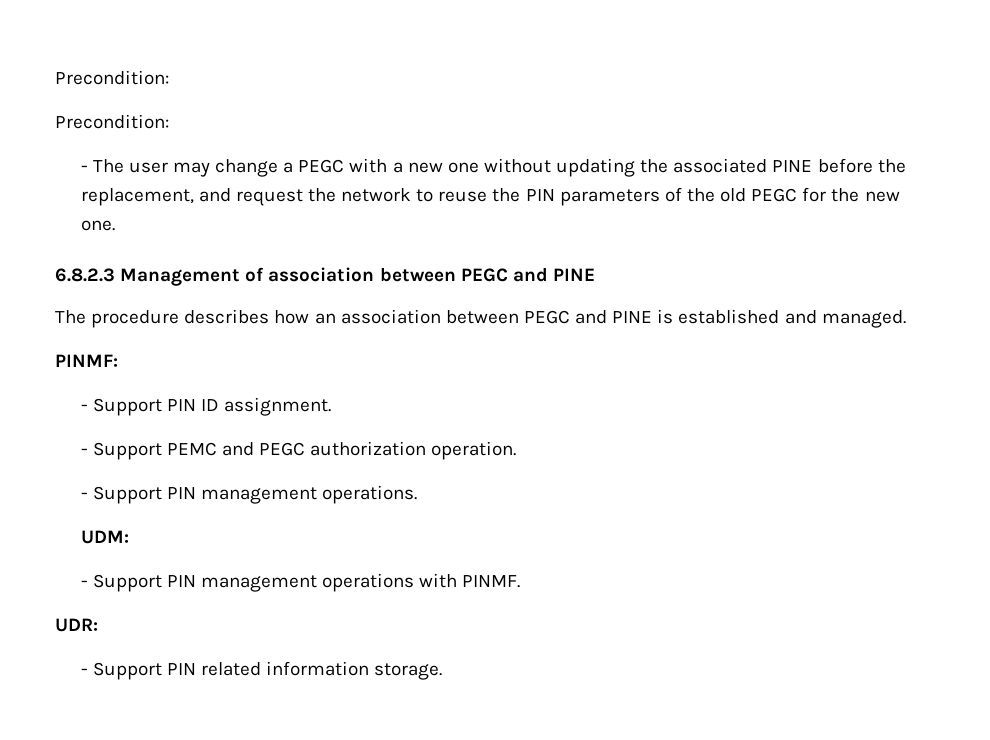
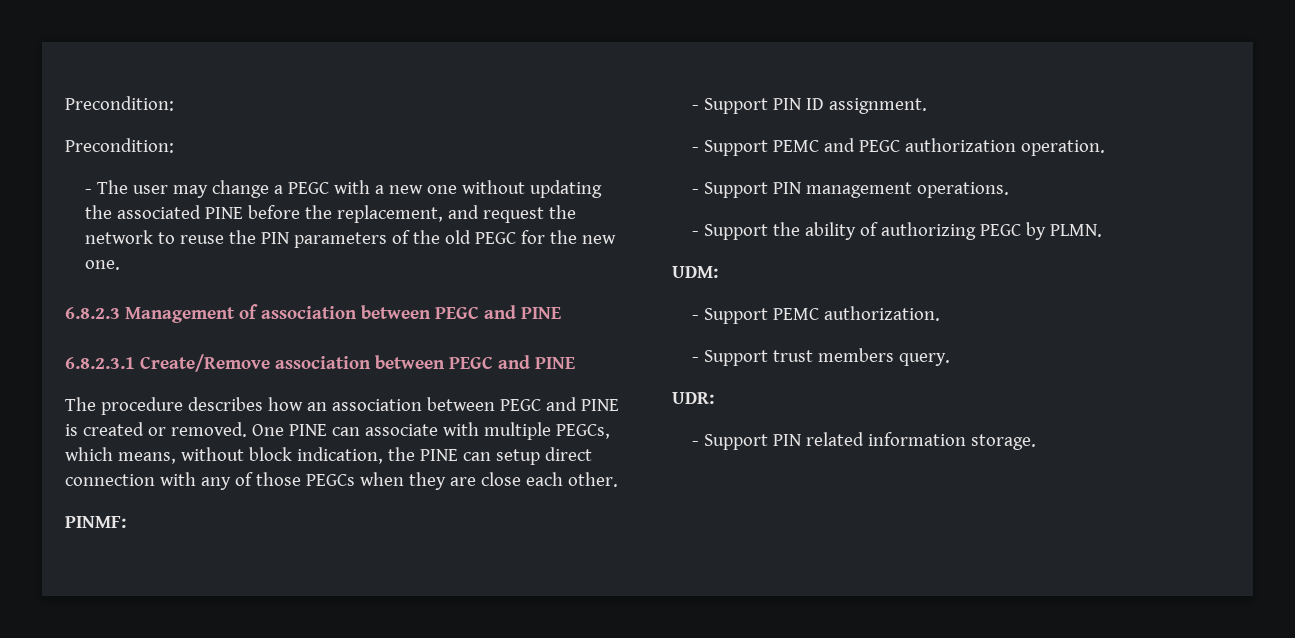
+ 6.8.2.3.1 Create/Remove association between PEGC and PINE
- The procedure describes how an association between PEGC and PINE is established and managed.
+ The procedure describes how an association between PEGC and PINE is created or removed. One PINE can associate with multiple PEGCs, which means, without block indication, the PINE can setup direct connection with any of those PEGCs when they are close each other.
+ - Support the ability of authorizing PEGC by PLMN.
  UDM:
- - Support PIN management operations with PINMF.
+ - Support PEMC authorization.
+ - Support trust members query.

